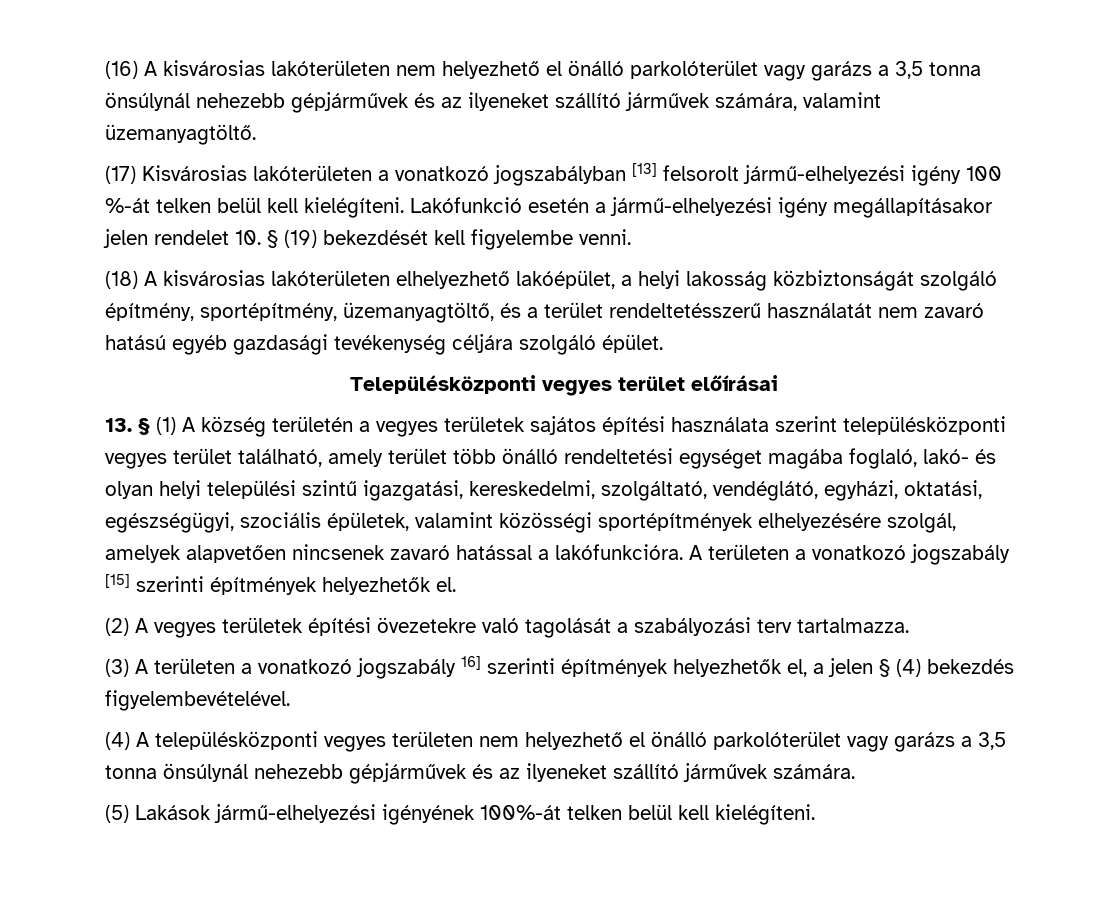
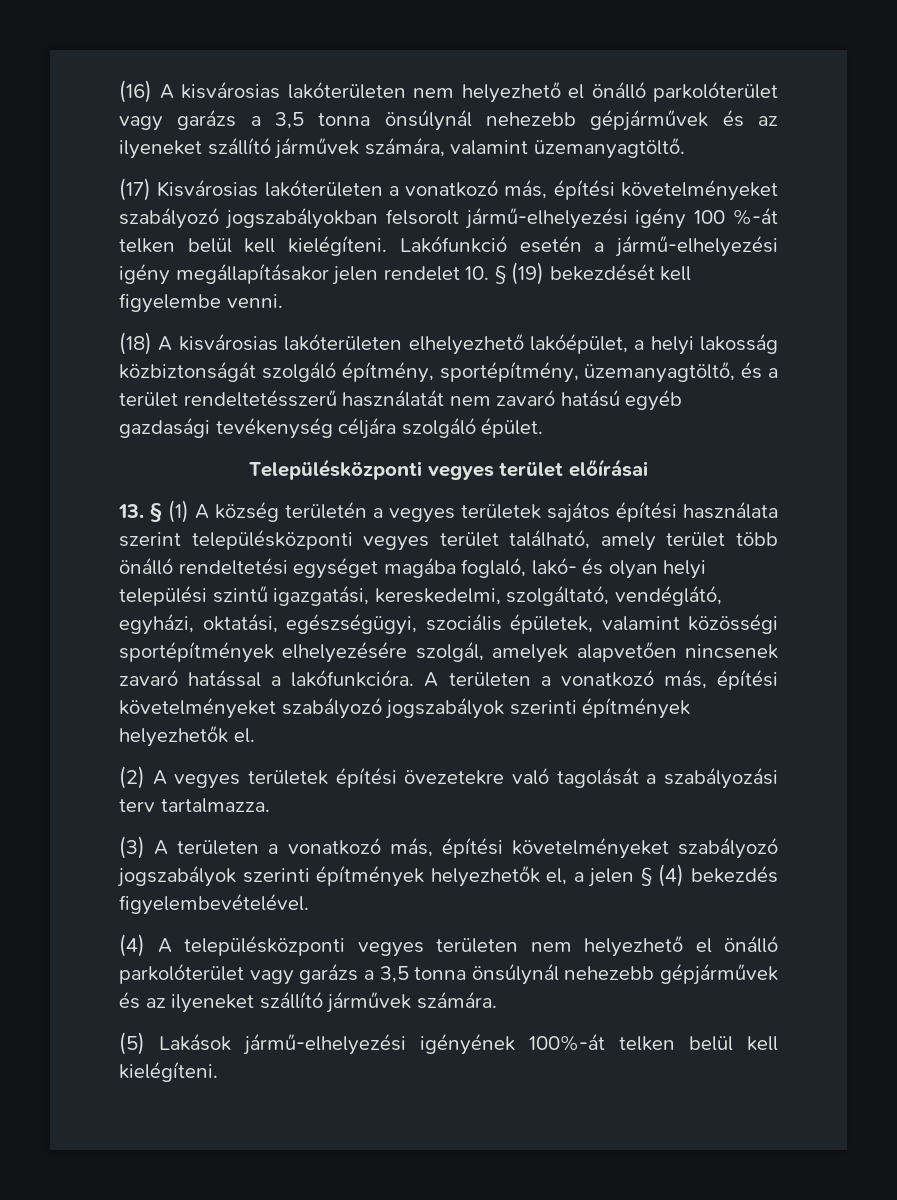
- (17) Kisvárosias lakóterületen a vonatkozó jogszabályban [13] felsorolt jármű-elhelyezési igény 100 %-át telken belül kell kielégíteni.
+ (17) Kisvárosias lakóterületen a vonatkozó más, építési követelményeket szabályozó jogszabályokban felsorolt jármű-elhelyezési igény 100 %-át telken belül kell kielégíteni.
- A területen a vonatkozó jogszabály [15] szerinti építmények helyezhetők el.
+ A területen a vonatkozó más, építési követelményeket szabályozó jogszabályok szerinti építmények helyezhetők el.
- (3) A területen a vonatkozó jogszabály 16] szerinti építmények helyezhetők el, a jelen § (4) bekezdés figyelembevételével.
+ (3) A területen a vonatkozó más, építési követelményeket szabályozó jogszabályok szerinti építmények helyezhetők el, a jelen § (4) bekezdés figyelembevételével.

